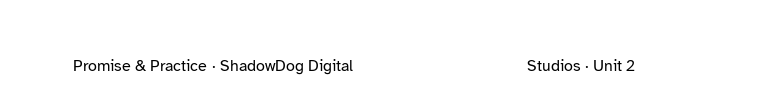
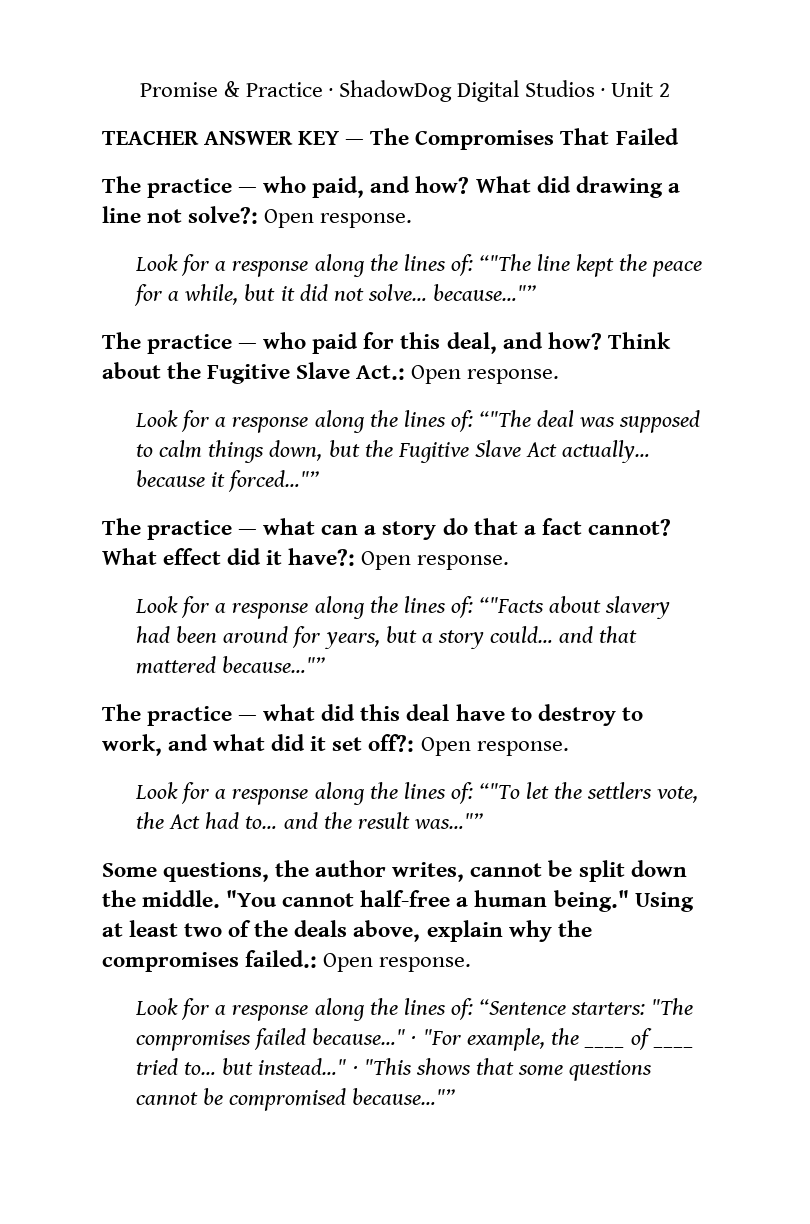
+ TEACHER ANSWER KEY — The Compromises That Failed
+ The practice — who paid, and how? What did drawing a line not solve?: Open response.
+ Look for a response along the lines of: “"The line kept the peace for a while, but it did not solve… because…"”
+ The practice — who paid for this deal, and how? Think about the Fugitive Slave Act.: Open response.
+ Look for a response along the lines of: “"The deal was supposed to calm things down, but the Fugitive Slave Act actually… because it forced…"”
+ The practice — what can a story do that a fact cannot? What effect did it have?: Open response.
+ Look for a response along the lines of: “"Facts about slavery had been around for years, but a story could… and that mattered because…"”
+ The practice — what did this deal have to destroy to work, and what did it set off?: Open response.
+ Look for a response along the lines of: “"To let the settlers vote, the Act had to… and the result was…"”
+ Some questions, the author writes, cannot be split down the middle. "You cannot half-free a human being." Using at least two of the deals above, explain why the compromises failed.: Open response.
+ Look for a response along the lines of: “Sentence starters: "The compromises failed because…" · "For example, the ____ of ____ tried to… but instead…" · "This shows that some questions cannot be compromised because…"”

